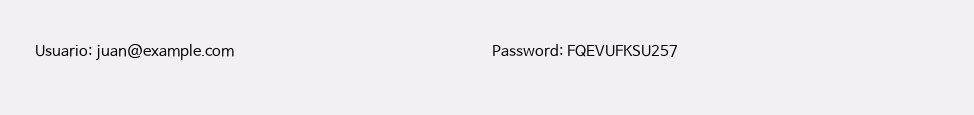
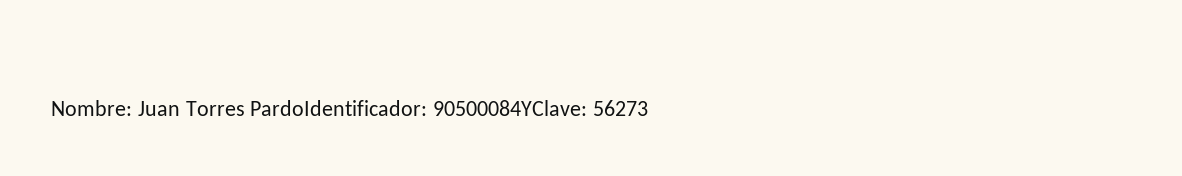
- Usuario: juan@example.com
- Password: FQEVUFKSU257
+ Nombre: Juan Torres PardoIdentificador: 90500084YClave: 56273

